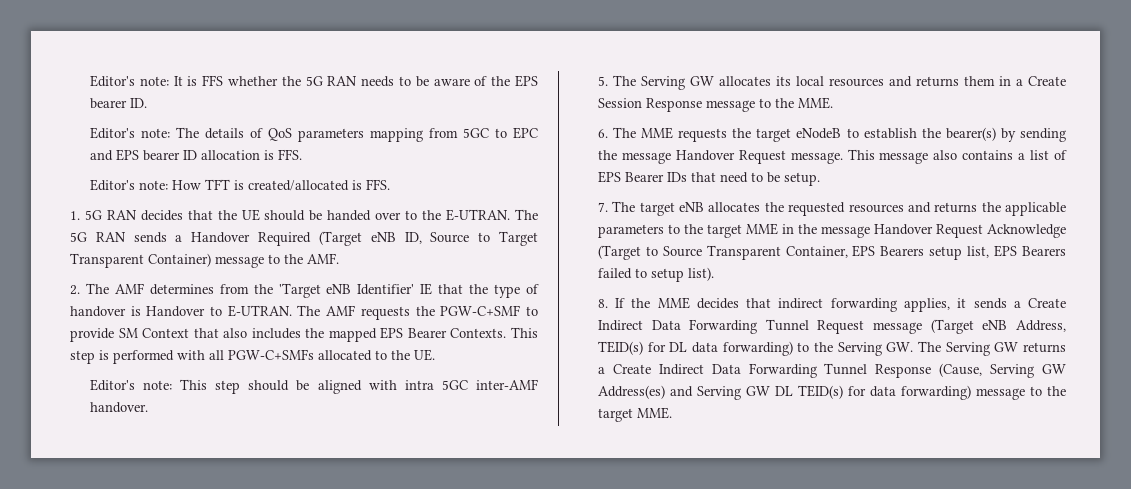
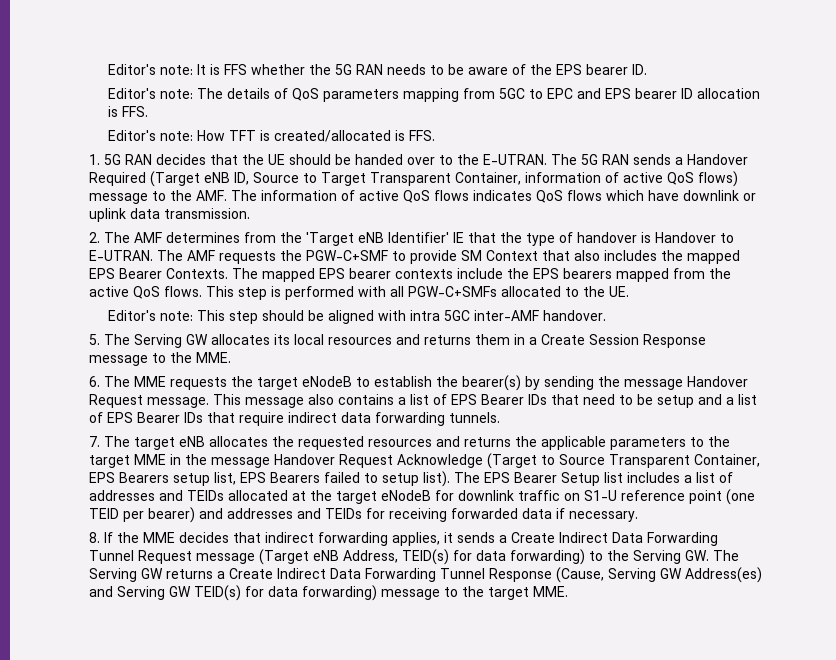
- The 5G RAN sends a Handover Required (Target eNB ID, Source to Target Transparent Container) message to the AMF.
+ The 5G RAN sends a Handover Required (Target eNB ID, Source to Target Transparent Container, information of active QoS flows) message to the AMF. The information of active QoS flows indicates QoS flows which have downlink or uplink data transmission.
+ The mapped EPS bearer contexts include the EPS bearers mapped from the active QoS flows.
- This message also contains a list of EPS Bearer IDs that need to be setup.
+ This message also contains a list of EPS Bearer IDs that need to be setup and a list of EPS Bearer IDs that require indirect data forwarding tunnels.
+ The EPS Bearer Setup list includes a list of addresses and TEIDs allocated at the target eNodeB for downlink traffic on S1-U reference point (one TEID per bearer) and addresses and TEIDs for receiving forwarded data if necessary.
- 8. If the MME decides that indirect forwarding applies, it sends a Create Indirect Data Forwarding Tunnel Request message (Target eNB Address, TEID(s) for DL data forwarding) to the Serving GW. The Serving GW returns a Create Indirect Data Forwarding Tunnel Response (Cause, Serving GW Address(es) and Serving GW DL TEID(s) for data forwarding) message to the target MME.
+ 8. If the MME decides that indirect forwarding applies, it sends a Create Indirect Data Forwarding Tunnel Request message (Target eNB Address, TEID(s) for data forwarding) to the Serving GW. The Serving GW returns a Create Indirect Data Forwarding Tunnel Response (Cause, Serving GW Address(es) and Serving GW TEID(s) for data forwarding) message to the target MME.

